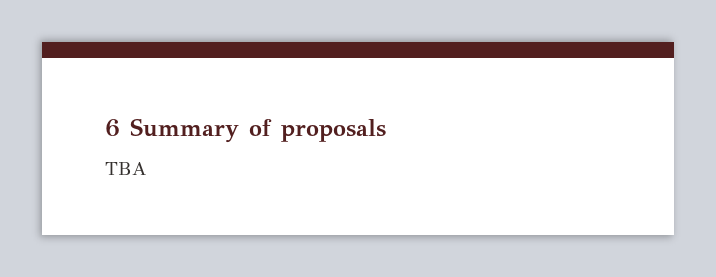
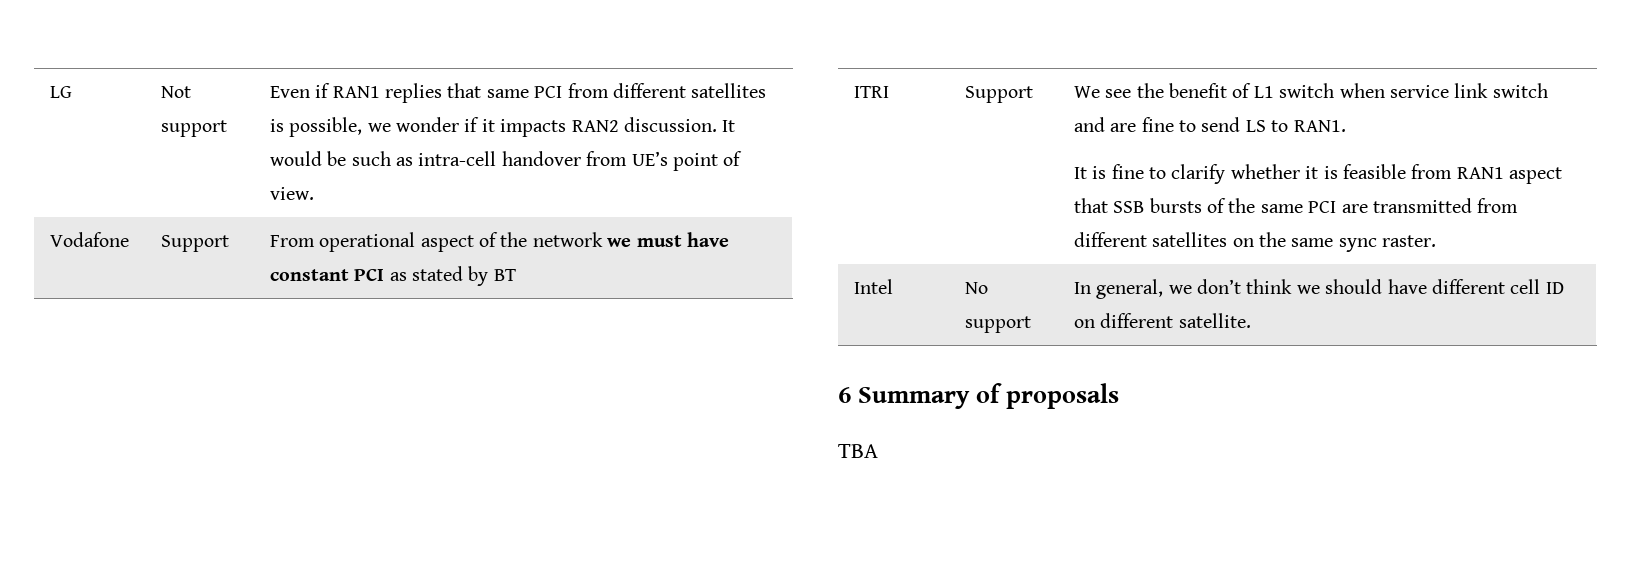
+ LG | Not support | Even if RAN1 replies that same PCI from different satellites is possible, we wonder if it impacts RAN2 discussion. It would be such as intra-cell handover from UE’s point of view.
+ Vodafone | Support | From operational aspect of the network we must have constant PCI as stated by BT
+ ITRI | Support | We see the benefit of L1 switch when service link switch and are fine to send LS to RAN1.
+ It is fine to clarify whether it is feasible from RAN1 aspect that SSB bursts of the same PCI are transmitted from different satellites on the same sync raster.
+ Intel | No support | In general, we don’t think we should have different cell ID on different satellite.

